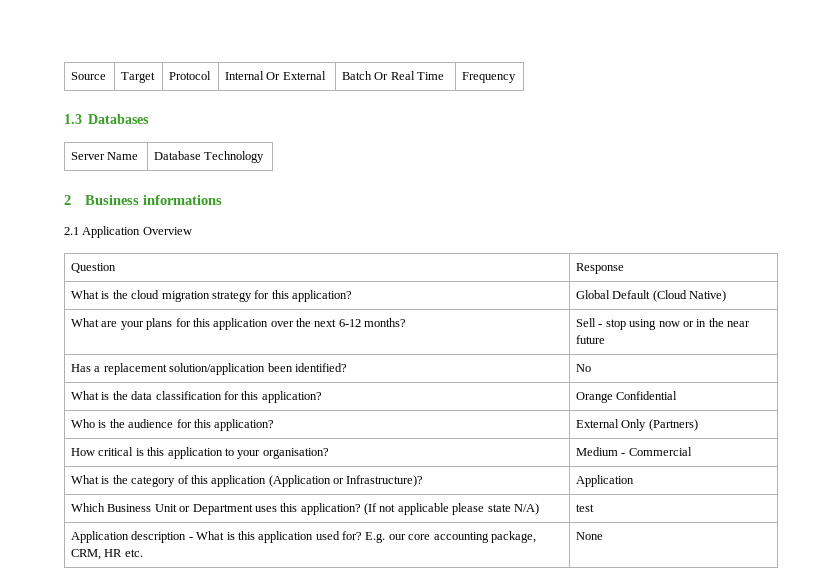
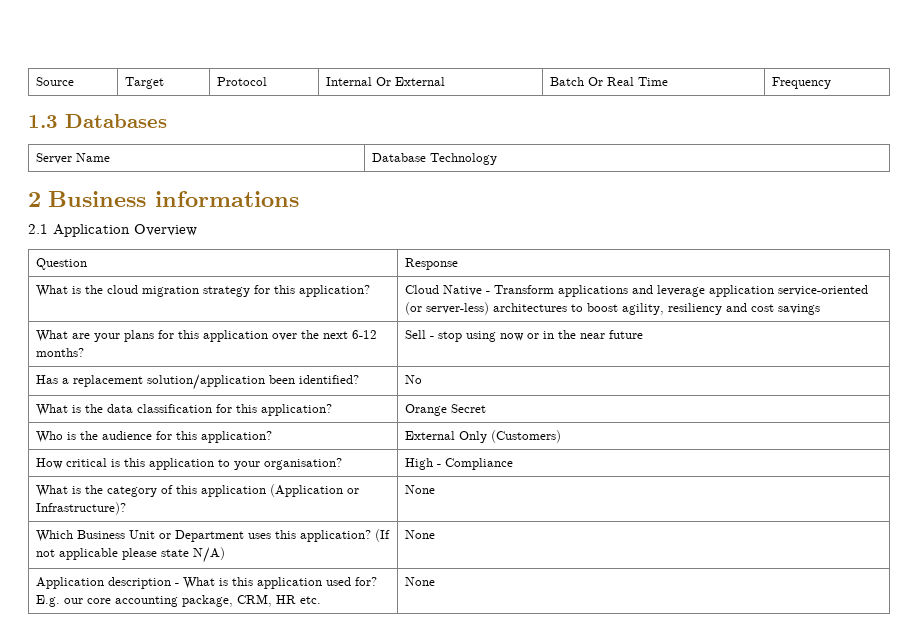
- What is the cloud migration strategy for this application? | Global Default (Cloud Native)
+ What is the cloud migration strategy for this application? | Cloud Native - Transform applications and leverage application service-oriented (or server-less) architectures to boost agility, resiliency and cost savings
- What is the data classification for this application? | Orange Confidential
+ What is the data classification for this application? | Orange Secret
- Who is the audience for this application? | External Only (Partners)
+ Who is the audience for this application? | External Only (Customers)
- How critical is this application to your organisation? | Medium - Commercial
+ How critical is this application to your organisation? | High - Compliance
- What is the category of this application (Application or Infrastructure)? | Application
+ What is the category of this application (Application or Infrastructure)? | None
- Which Business Unit or Department uses this application? (If not applicable please state N/A) | test
+ Which Business Unit or Department uses this application? (If not applicable please state N/A) | None

